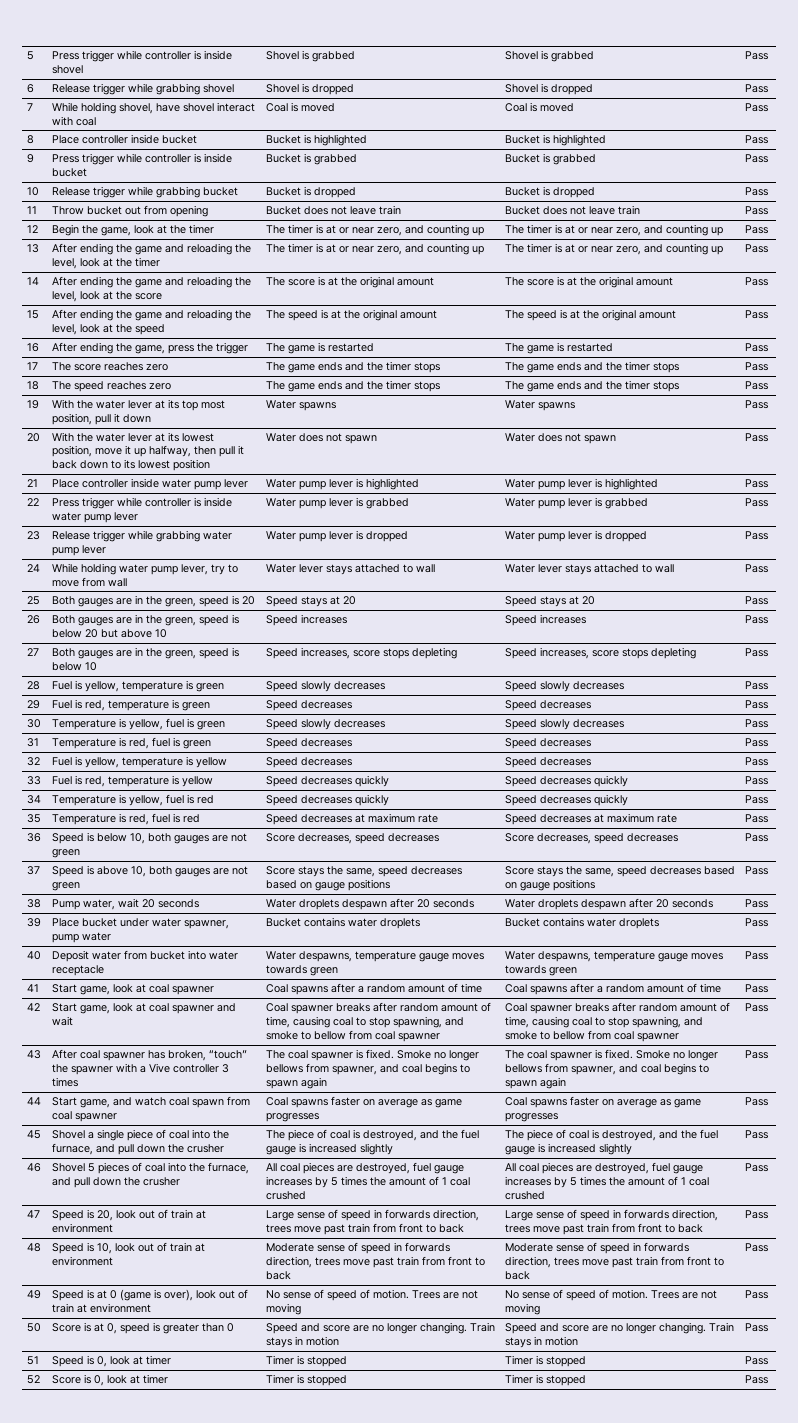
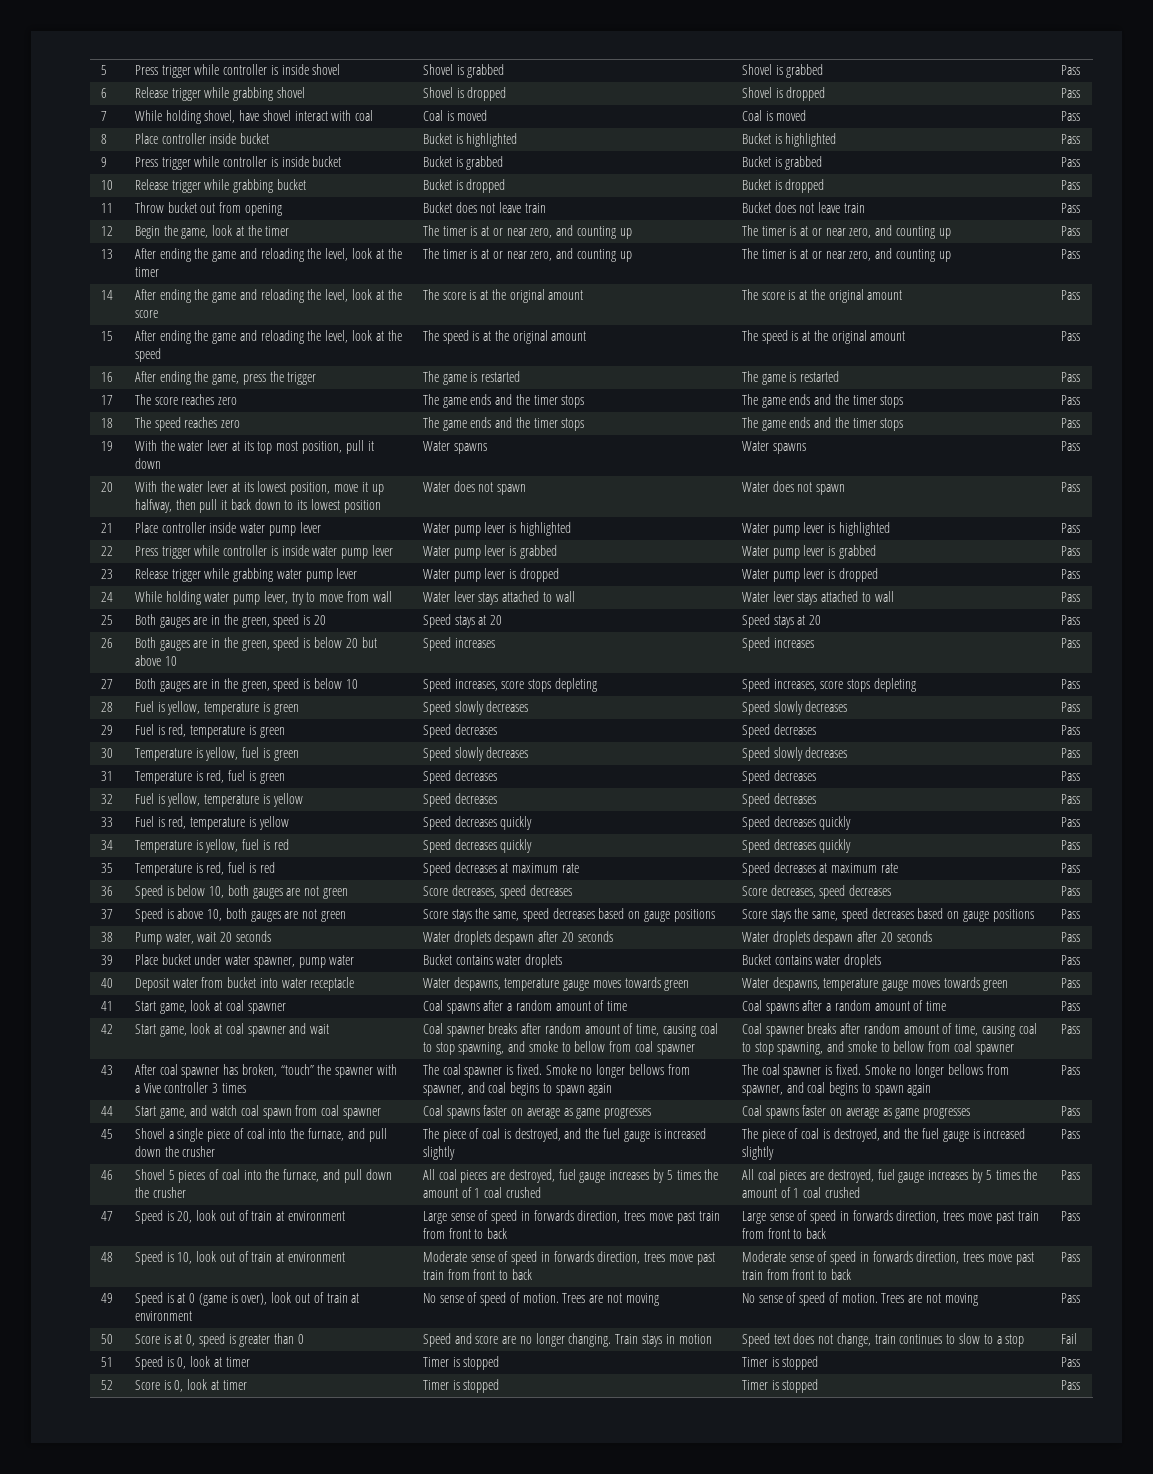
- 50 | Score is at 0, speed is greater than 0 | Speed and score are no longer changing. Train stays in motion | Speed and score are no longer changing. Train stays in motion | Pass
+ 50 | Score is at 0, speed is greater than 0 | Speed and score are no longer changing. Train stays in motion | Speed text does not change, train continues to slow to a stop | Fail

